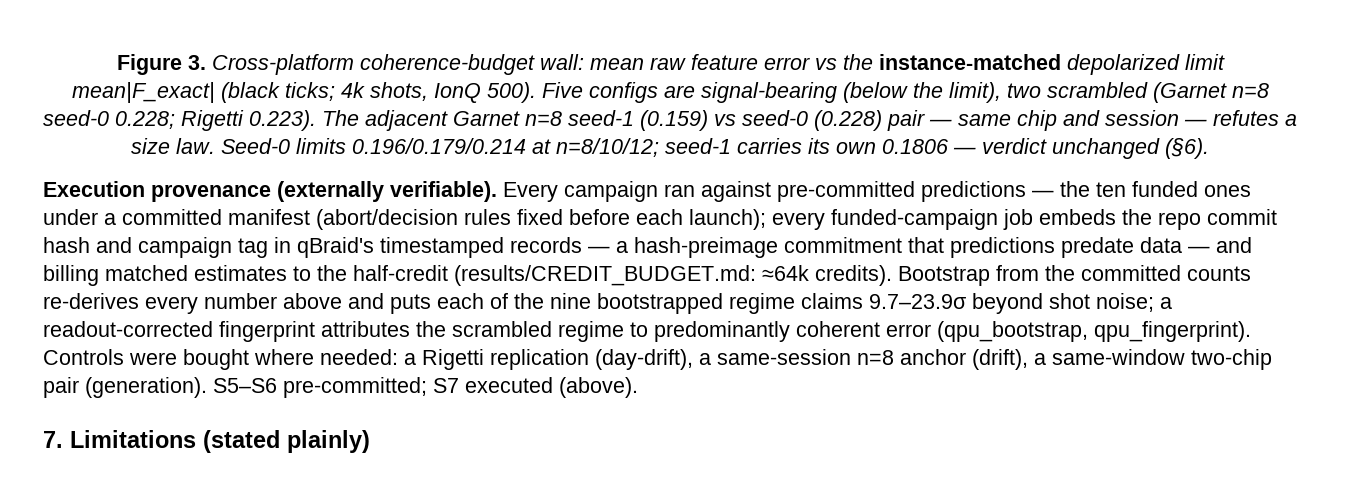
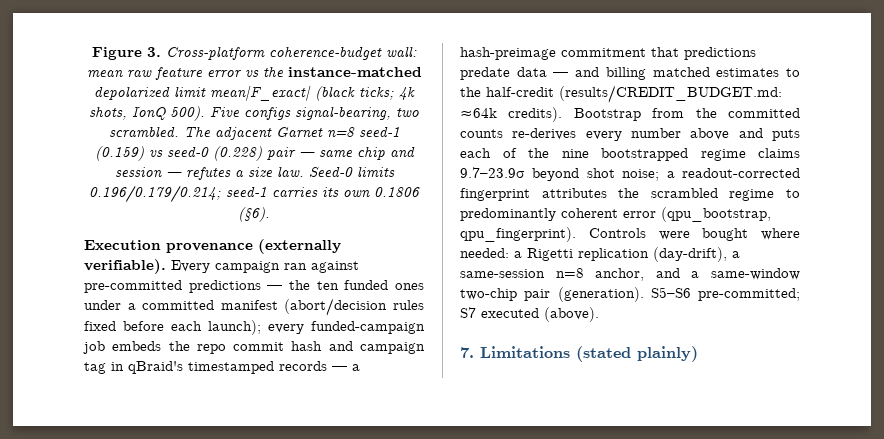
- Five configs are signal-bearing (below the limit), two scrambled (Garnet n=8 seed-0 0.228; Rigetti 0.223). The adjacent Garnet n=8 seed-1 (0.159) vs seed-0 (0.228) pair — same chip and session — refutes a size law.
+ Five configs signal-bearing, two scrambled. The adjacent Garnet n=8 seed-1 (0.159) vs seed-0 (0.228) pair — same chip and session — refutes a size law.
- Seed-0 limits 0.196/0.179/0.214 at n=8/10/12; seed-1 carries its own 0.1806 — verdict unchanged (§6).
+ Seed-0 limits 0.196/0.179/0.214; seed-1 carries its own 0.1806 (§6).
- Controls were bought where needed: a Rigetti replication (day-drift), a same-session n=8 anchor (drift), a same-window two-chip pair (generation).
+ Controls were bought where needed: a Rigetti replication (day-drift), a same-session n=8 anchor, and a same-window two-chip pair (generation).

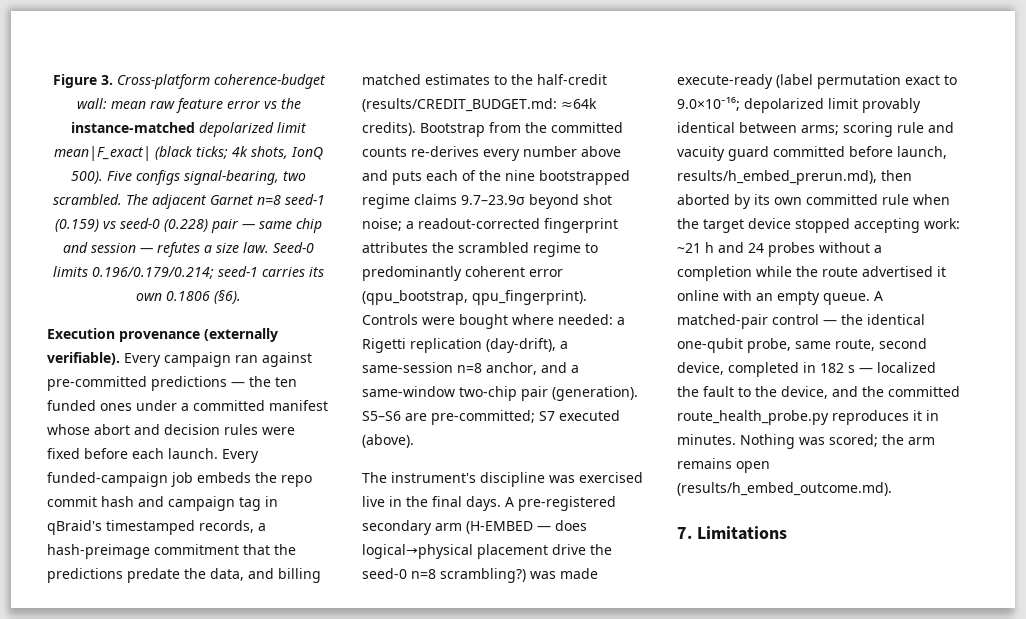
- Every campaign ran against pre-committed predictions — the ten funded ones under a committed manifest (abort/decision rules fixed before each launch); every funded-campaign job embeds the repo commit hash and campaign tag in qBraid's timestamped records — a hash-preimage commitment that predictions predate data — and billing matched estimates to the half-credit (results/CREDIT_BUDGET.md: ≈64k credits).
+ Every campaign ran against pre-committed predictions — the ten funded ones under a committed manifest whose abort and decision rules were fixed before each launch. Every funded-campaign job embeds the repo commit hash and campaign tag in qBraid's timestamped records, a hash-preimage commitment that the predictions predate the data, and billing matched estimates to the half-credit (results/CREDIT_BUDGET.md: ≈64k credits).
- S5–S6 pre-committed; S7 executed (above).
+ S5–S6 are pre-committed; S7 executed (above).
+ The instrument's discipline was exercised live in the final days. A pre-registered secondary arm (H-EMBED — does logical→physical placement drive the seed-0 n=8 scrambling?) was made execute-ready (label permutation exact to 9.0×10⁻¹⁶; depolarized limit provably identical between arms; scoring rule and vacuity guard committed before launch, results/h_embed_prerun.md), then aborted by its own committed rule when the target device stopped accepting work: ~21 h and 24 probes without a completion while the route advertised it online with an empty queue. A matched-pair control — the identical one-qubit probe, same route, second device, completed in 182 s — localized the fault to the device, and the committed route_health_probe.py reproduces it in minutes. Nothing was scored; the arm remains open (results/h_embed_outcome.md).
- 7. Limitations (stated plainly)
+ 7. Limitations

